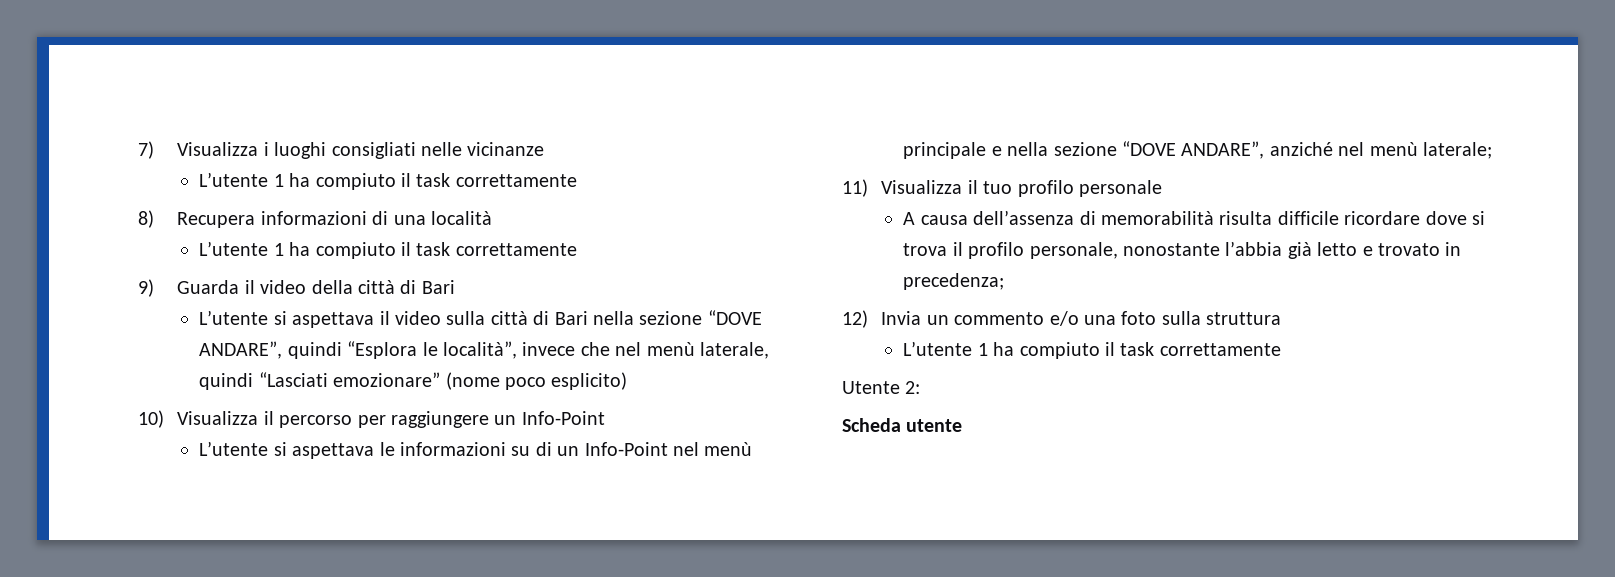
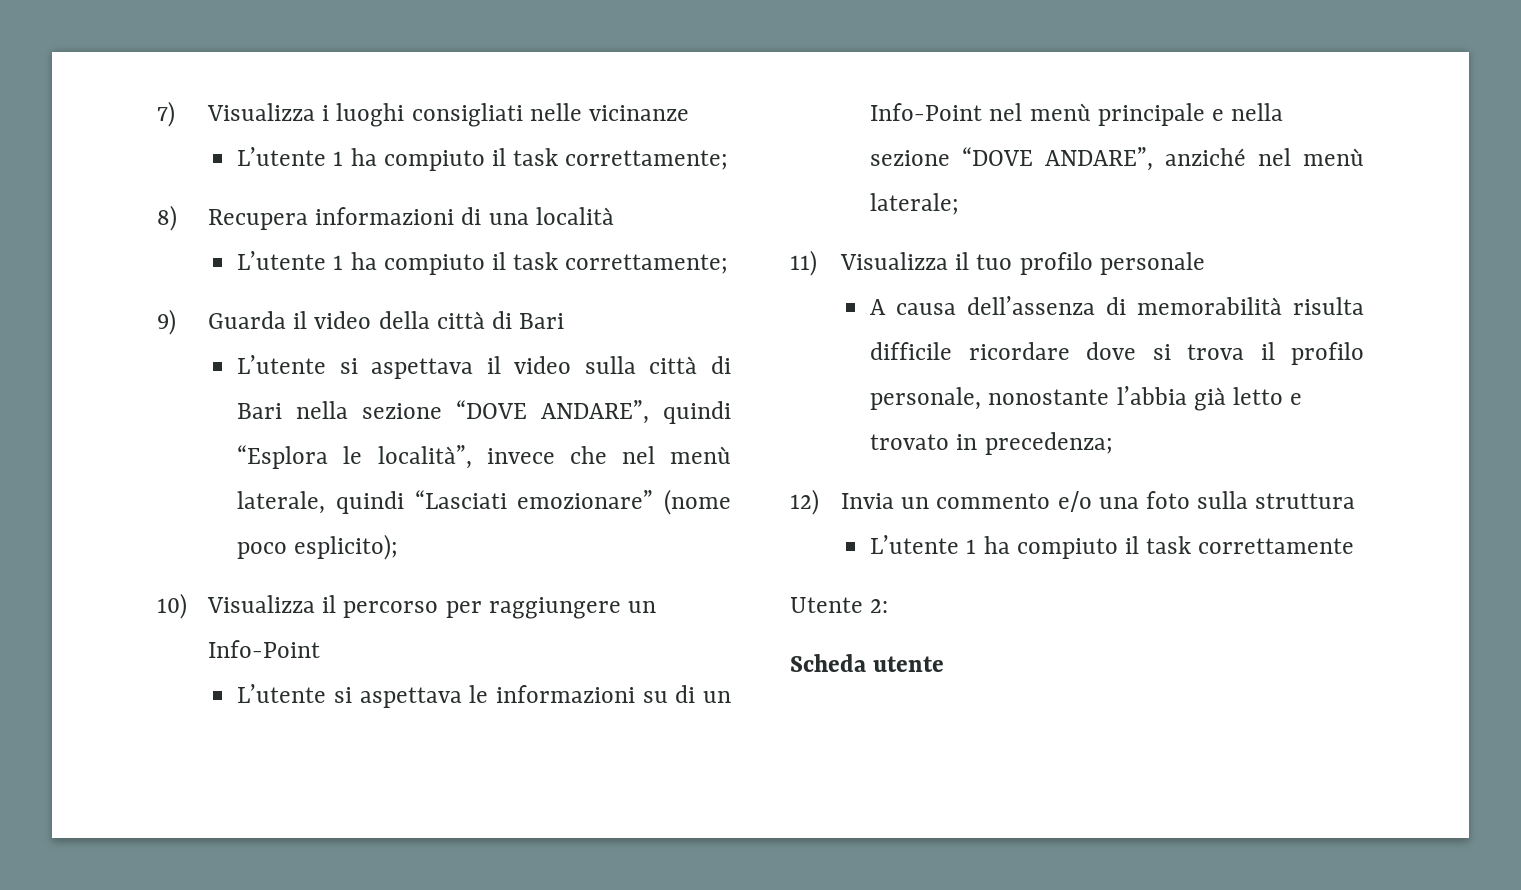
  7) Visualizza i luoghi consigliati nelle vicinanze
- L’utente 1 ha compiuto il task correttamente
+ L’utente 1 ha compiuto il task correttamente;
  8) Recupera informazioni di una località
- L’utente 1 ha compiuto il task correttamente
+ L’utente 1 ha compiuto il task correttamente;
- L’utente si aspettava il video sulla città di Bari nella sezione “DOVE ANDARE”, quindi “Esplora le località”, invece che nel menù laterale, quindi “Lasciati emozionare” (nome poco esplicito)
+ L’utente si aspettava il video sulla città di Bari nella sezione “DOVE ANDARE”, quindi “Esplora le località”, invece che nel menù laterale, quindi “Lasciati emozionare” (nome poco esplicito);

